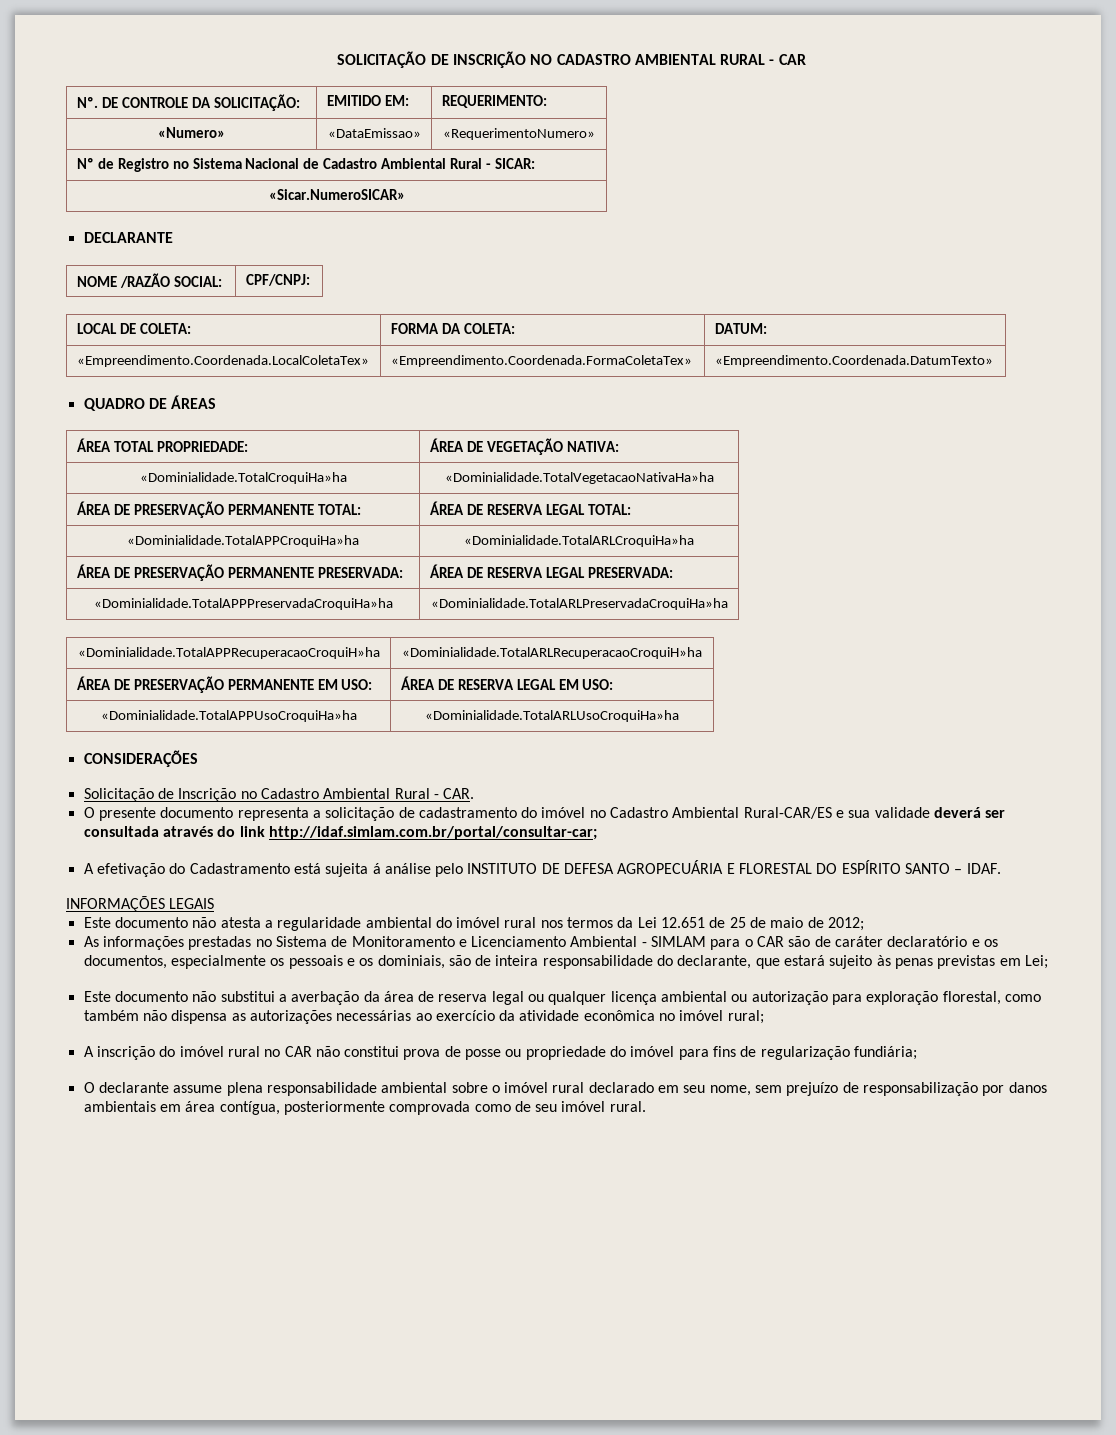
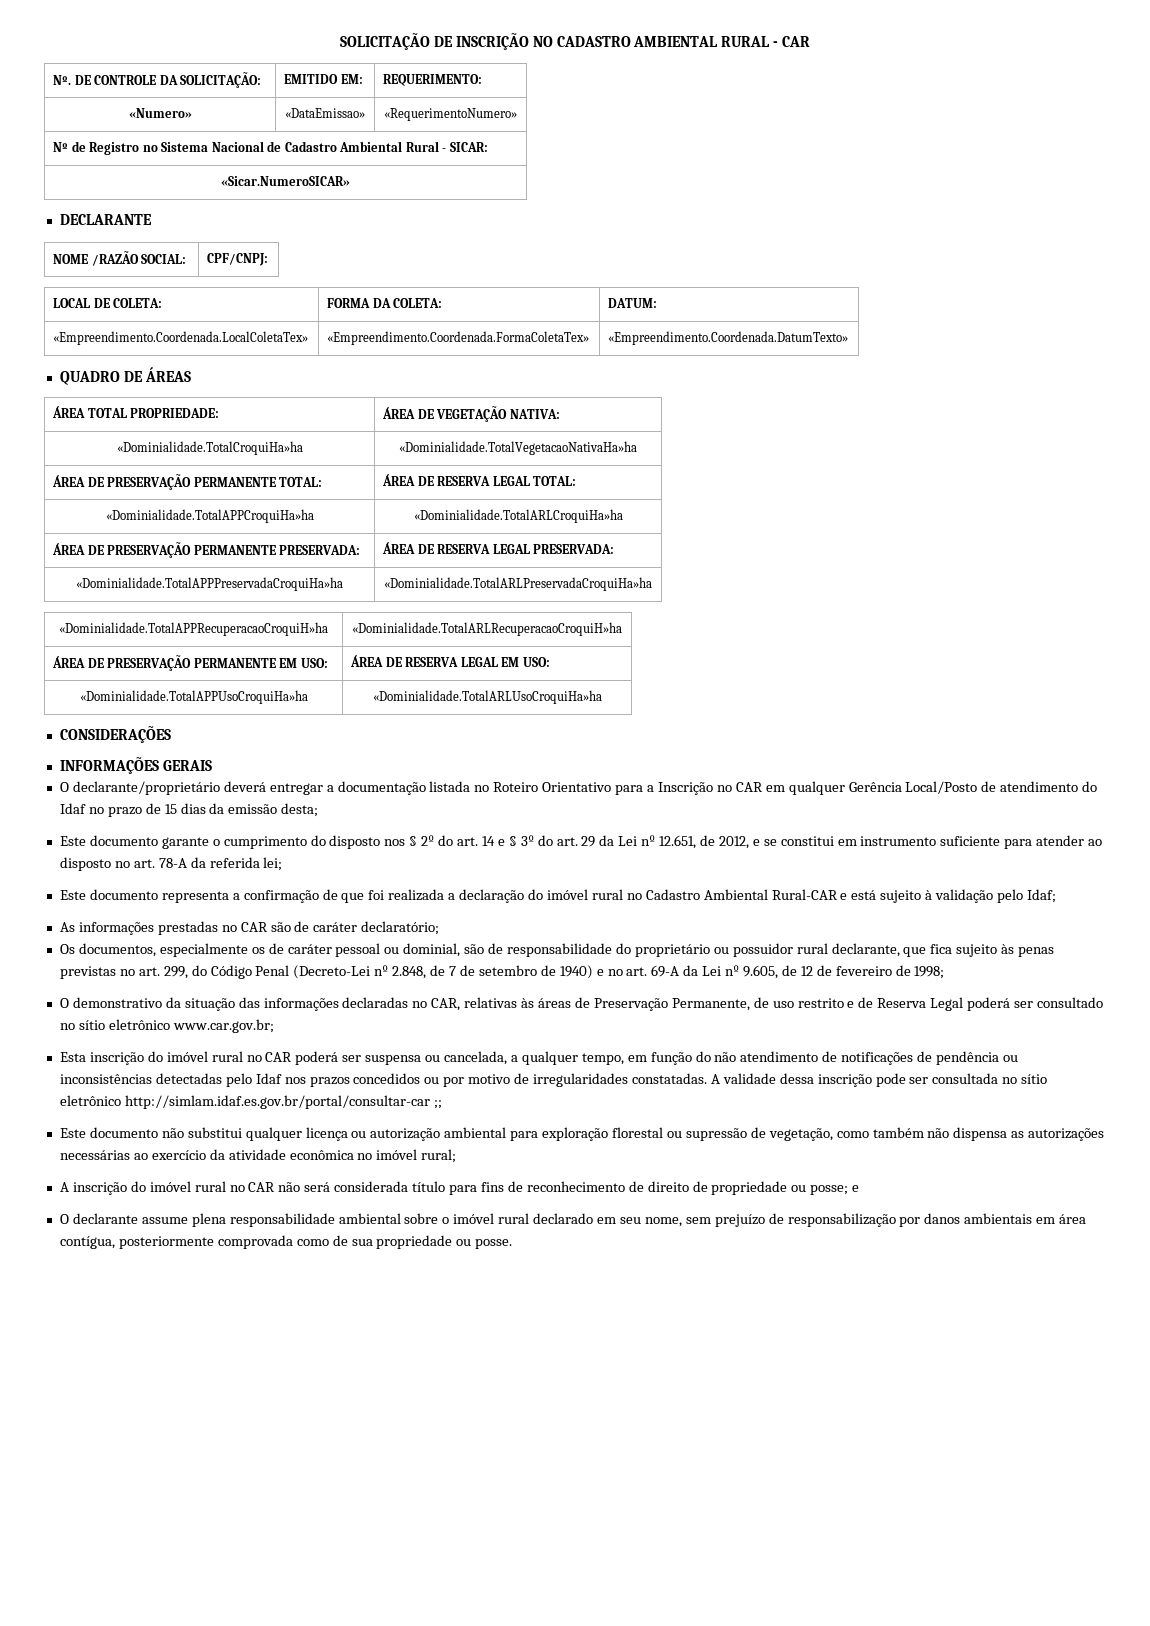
- Solicitação de Inscrição no Cadastro Ambiental Rural - CAR.
- O presente documento representa a solicitação de cadastramento do imóvel no Cadastro Ambiental Rural-CAR/ES e sua validade deverá ser consultada através do link http://idaf.simlam.com.br/portal/consultar-car;
- A efetivação do Cadastramento está sujeita á análise pelo INSTITUTO DE DEFESA AGROPECUÁRIA E FLORESTAL DO ESPÍRITO SANTO – IDAF.
- INFORMAÇÕES LEGAIS
- Este documento não atesta a regularidade ambiental do imóvel rural nos termos da Lei 12.651 de 25 de maio de 2012;
- As informações prestadas no Sistema de Monitoramento e Licenciamento Ambiental - SIMLAM para o CAR são de caráter declaratório e os documentos, especialmente os pessoais e os dominiais, são de inteira responsabilidade do declarante, que estará sujeito às penas previstas em Lei;
- Este documento não substitui a averbação da área de reserva legal ou qualquer licença ambiental ou autorização para exploração florestal, como também não dispensa as autorizações necessárias ao exercício da atividade econômica no imóvel rural;
+ INFORMAÇÕES GERAIS
+ O declarante/proprietário deverá entregar a documentação listada no Roteiro Orientativo para a Inscrição no CAR em qualquer Gerência Local/Posto de atendimento do Idaf no prazo de 15 dias da emissão desta;
+ Este documento garante o cumprimento do disposto nos § 2º do art. 14 e § 3º do art. 29 da Lei nº 12.651, de 2012, e se constitui em instrumento suficiente para atender ao disposto no art. 78-A da referida lei;
+ Este documento representa a confirmação de que foi realizada a declaração do imóvel rural no Cadastro Ambiental Rural-CAR e está sujeito à validação pelo Idaf;
+ As informações prestadas no CAR são de caráter declaratório;
+ Os documentos, especialmente os de caráter pessoal ou dominial, são de responsabilidade do proprietário ou possuidor rural declarante, que fica sujeito às penas previstas no art. 299, do Código Penal (Decreto-Lei nº 2.848, de 7 de setembro de 1940) e no art. 69-A da Lei nº 9.605, de 12 de fevereiro de 1998;
+ O demonstrativo da situação das informações declaradas no CAR, relativas às áreas de Preservação Permanente, de uso restrito e de Reserva Legal poderá ser consultado no sítio eletrônico www.car.gov.br;
+ Esta inscrição do imóvel rural no CAR poderá ser suspensa ou cancelada, a qualquer tempo, em função do não atendimento de notificações de pendência ou inconsistências detectadas pelo Idaf nos prazos concedidos ou por motivo de irregularidades constatadas. A validade dessa inscrição pode ser consultada no sítio eletrônico http://simlam.idaf.es.gov.br/portal/consultar-car ;;
+ Este documento não substitui qualquer licença ou autorização ambiental para exploração florestal ou supressão de vegetação, como também não dispensa as autorizações necessárias ao exercício da atividade econômica no imóvel rural;
- A inscrição do imóvel rural no CAR não constitui prova de posse ou propriedade do imóvel para fins de regularização fundiária;
+ A inscrição do imóvel rural no CAR não será considerada título para fins de reconhecimento de direito de propriedade ou posse; e
- O declarante assume plena responsabilidade ambiental sobre o imóvel rural declarado em seu nome, sem prejuízo de responsabilização por danos ambientais em área contígua, posteriormente comprovada como de seu imóvel rural.
+ O declarante assume plena responsabilidade ambiental sobre o imóvel rural declarado em seu nome, sem prejuízo de responsabilização por danos ambientais em área contígua, posteriormente comprovada como de sua propriedade ou posse.

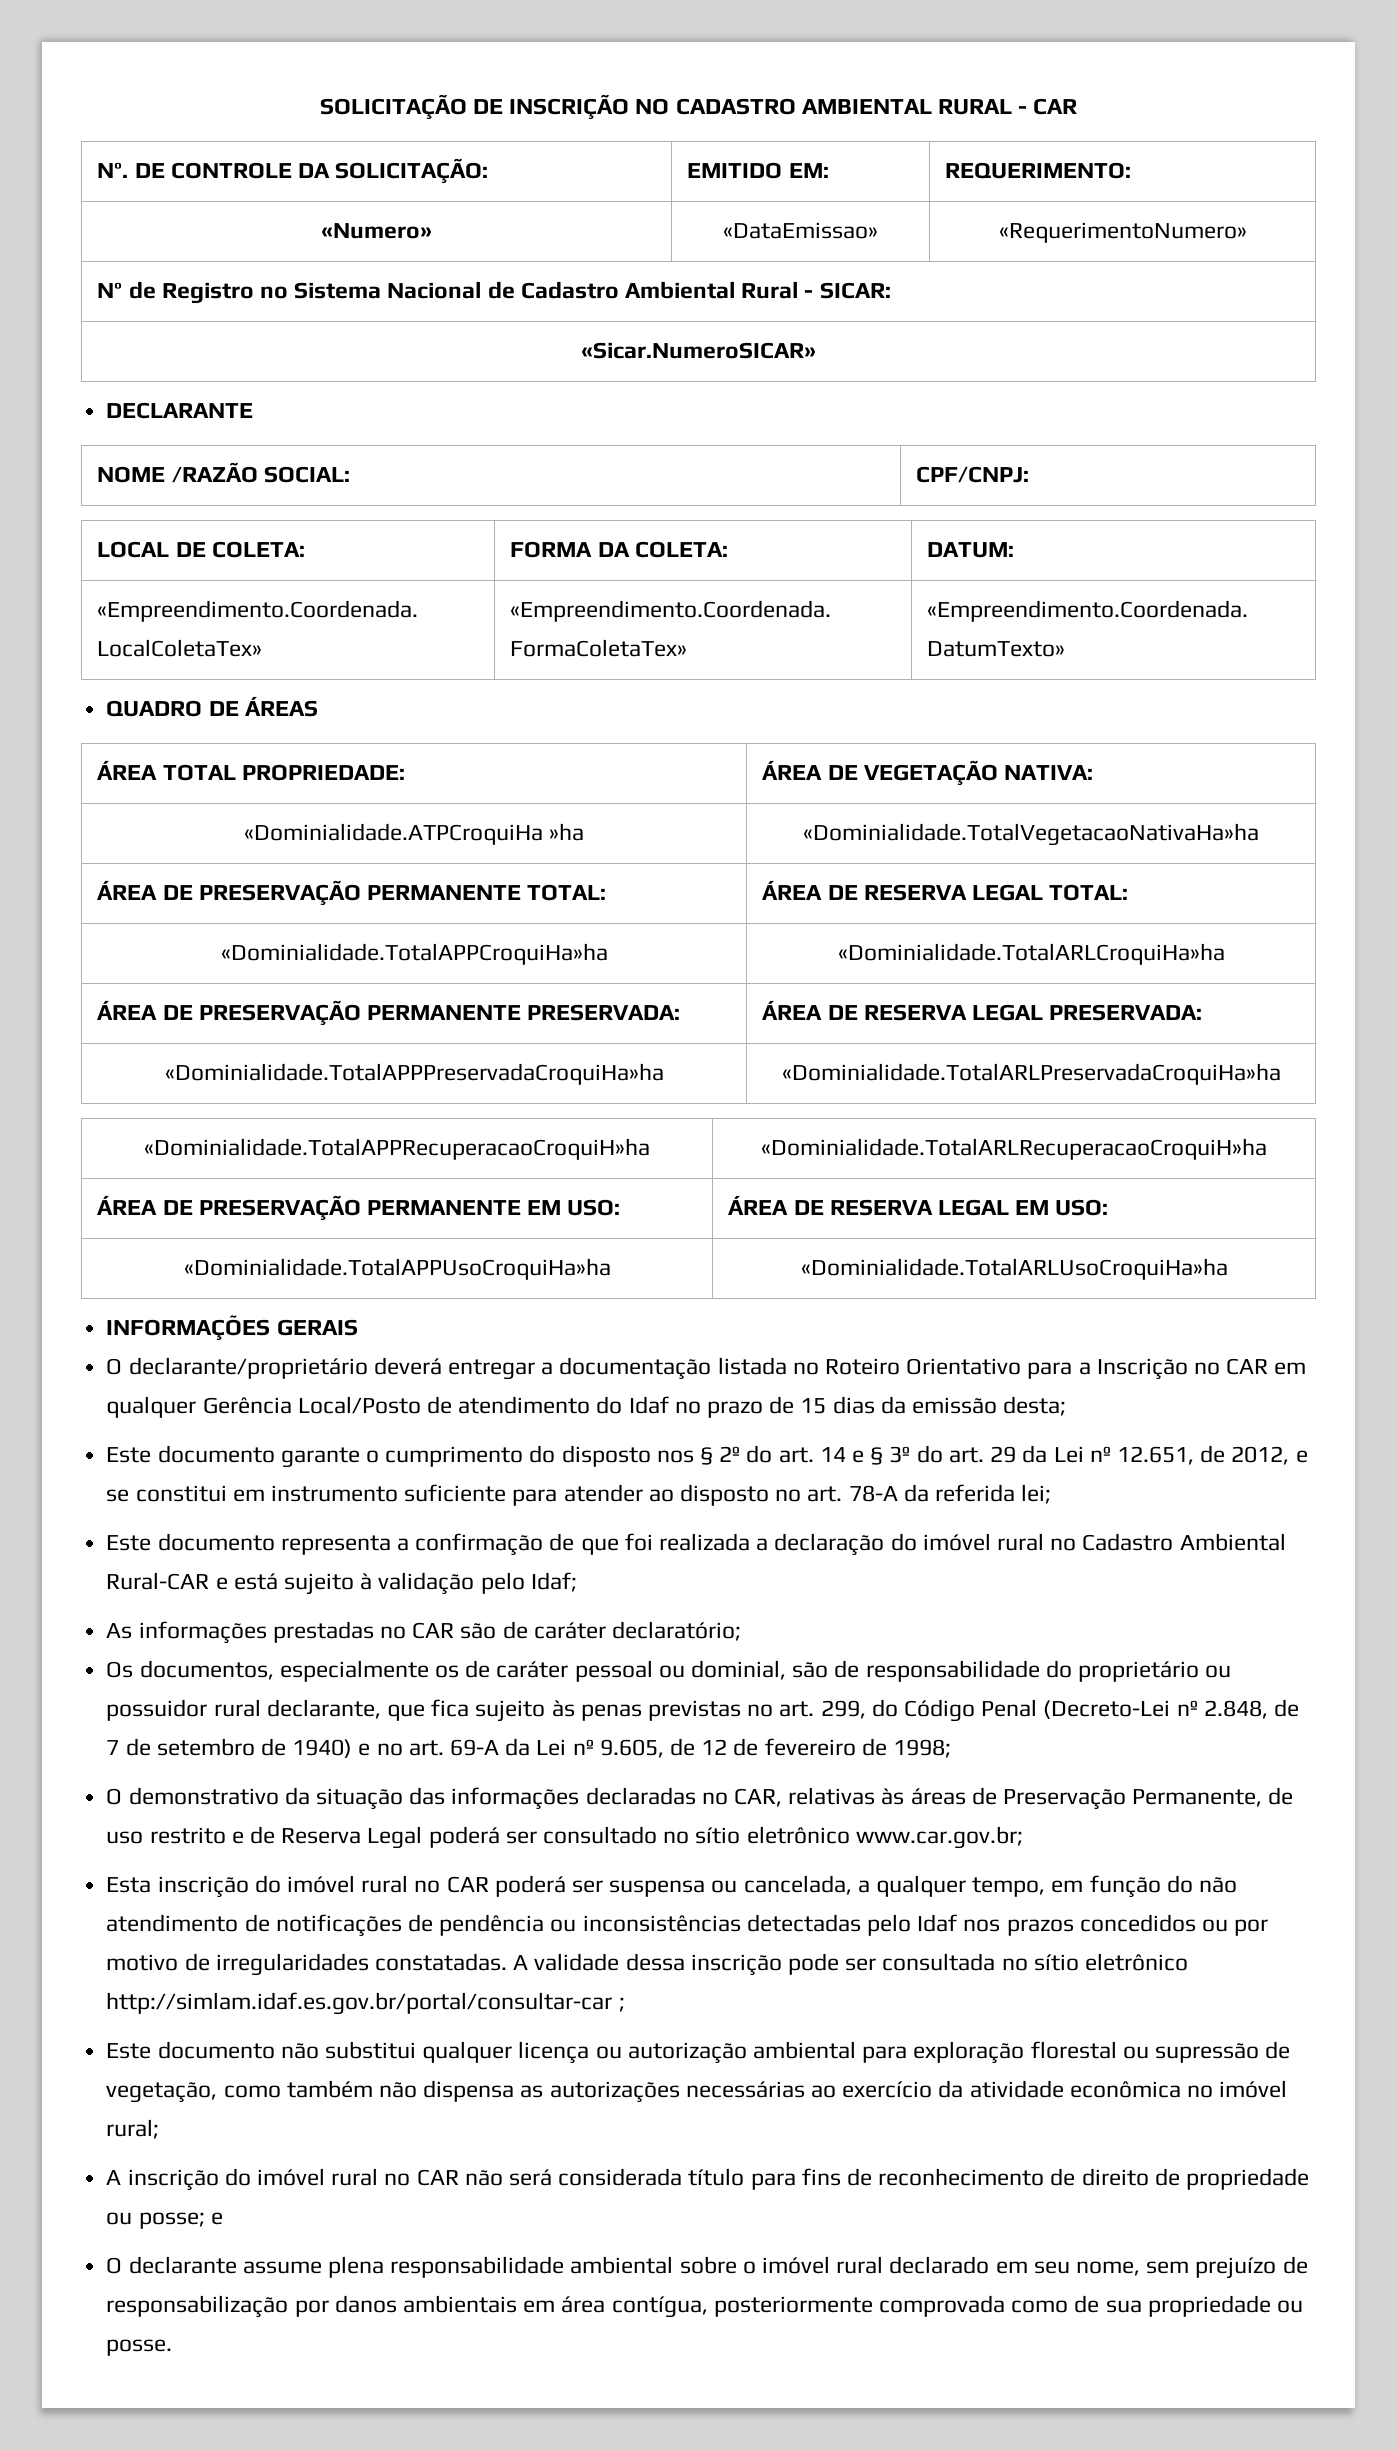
- «Dominialidade.TotalCroquiHa»ha | «Dominialidade.TotalVegetacaoNativaHa»ha
+ «Dominialidade.ATPCroquiHa »ha | «Dominialidade.TotalVegetacaoNativaHa»ha
- CONSIDERAÇÕES
- A validade dessa inscrição pode ser consultada no sítio eletrônico http://simlam.idaf.es.gov.br/portal/consultar-car ;;
+ A validade dessa inscrição pode ser consultada no sítio eletrônico http://simlam.idaf.es.gov.br/portal/consultar-car ;

